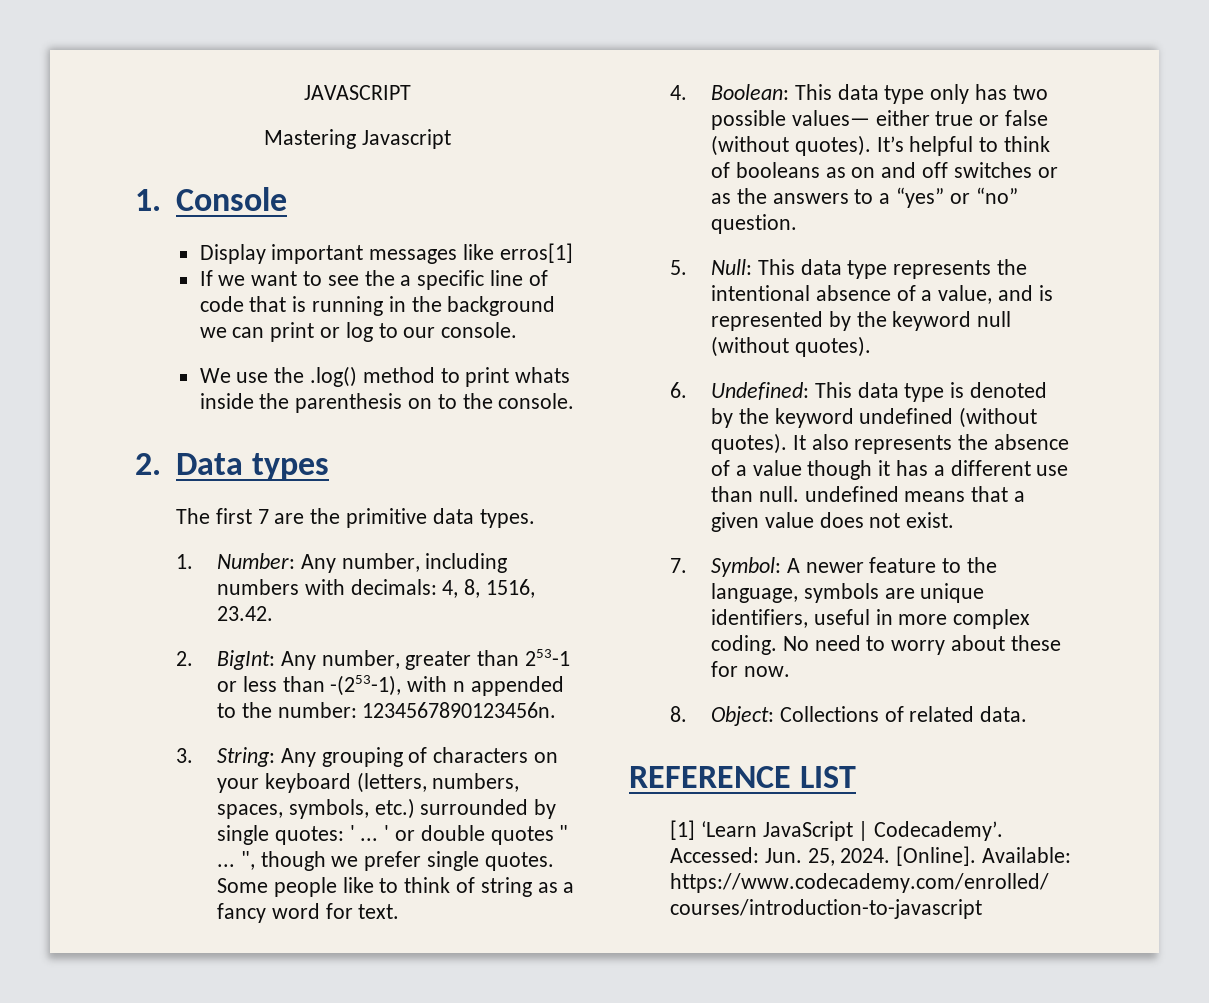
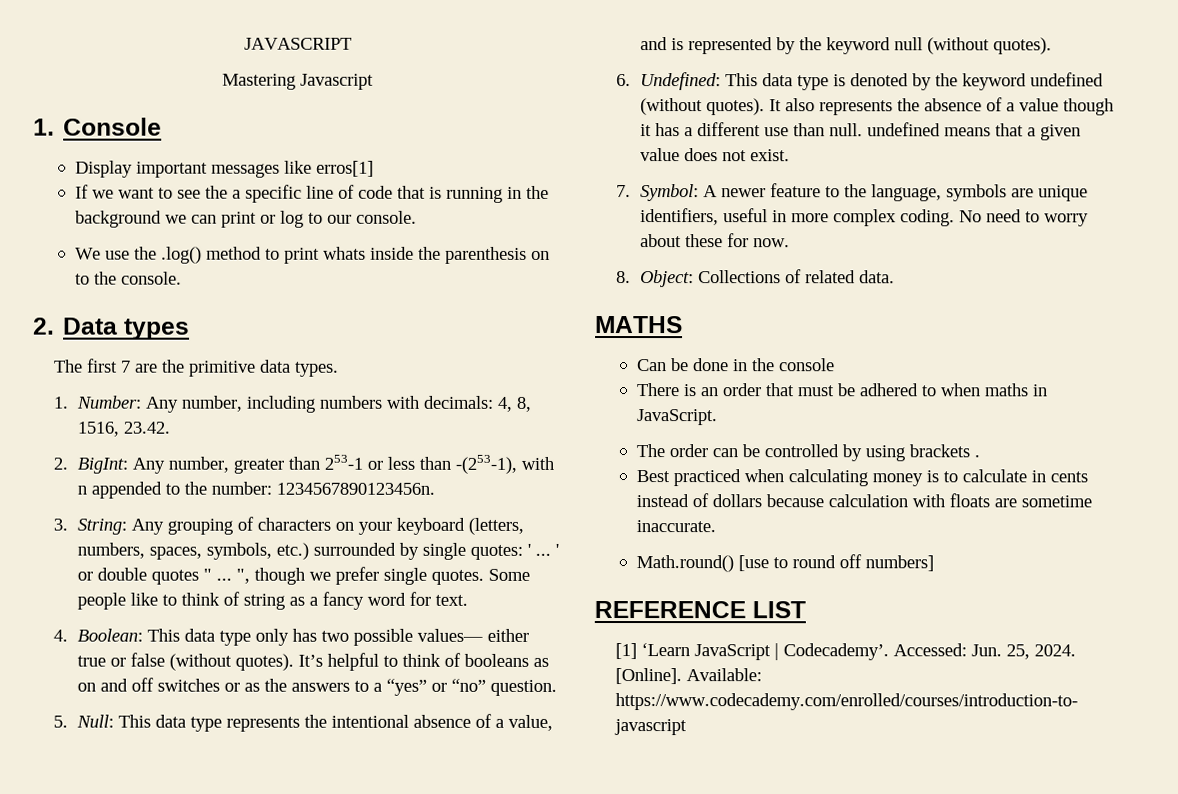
+ MATHS
+ Can be done in the console
+ There is an order that must be adhered to when maths in JavaScript.
+ The order can be controlled by using brackets .
+ Best practiced when calculating money is to calculate in cents instead of dollars because calculation with floats are sometime inaccurate.
+ Math.round() [use to round off numbers]

